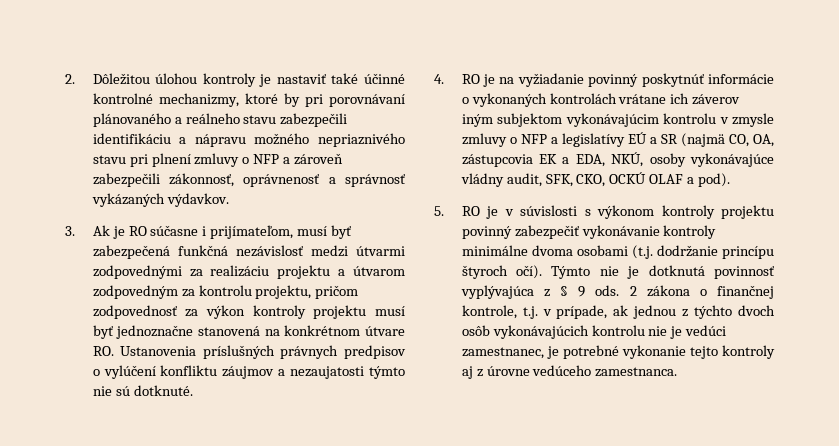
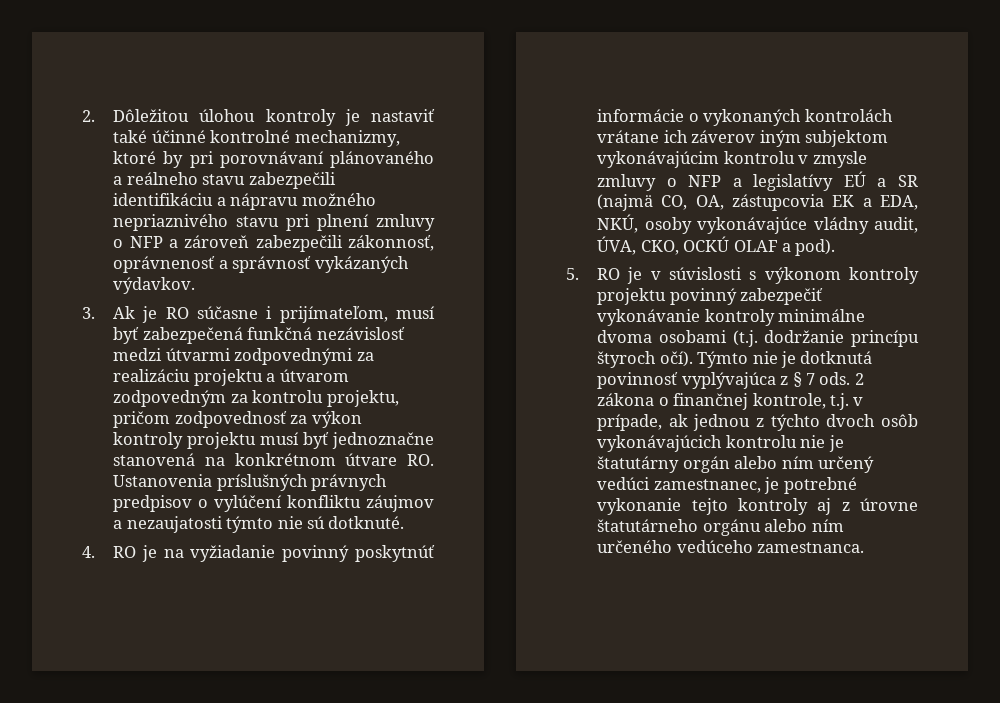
- 4. RO je na vyžiadanie povinný poskytnúť informácie o vykonaných kontrolách vrátane ich záverov iným subjektom vykonávajúcim kontrolu v zmysle zmluvy o NFP a legislatívy EÚ a SR (najmä CO, OA, zástupcovia EK a EDA, NKÚ, osoby vykonávajúce vládny audit, SFK, CKO, OCKÚ OLAF a pod).
+ 4. RO je na vyžiadanie povinný poskytnúť informácie o vykonaných kontrolách vrátane ich záverov iným subjektom vykonávajúcim kontrolu v zmysle zmluvy o NFP a legislatívy EÚ a SR (najmä CO, OA, zástupcovia EK a EDA, NKÚ, osoby vykonávajúce vládny audit, ÚVA, CKO, OCKÚ OLAF a pod).
- Týmto nie je dotknutá povinnosť vyplývajúca z § 9 ods.
+ Týmto nie je dotknutá povinnosť vyplývajúca z § 7 ods.
- 2 zákona o finančnej kontrole, t.j. v prípade, ak jednou z týchto dvoch osôb vykonávajúcich kontrolu nie je vedúci zamestnanec, je potrebné vykonanie tejto kontroly aj z úrovne vedúceho zamestnanca.
+ 2 zákona o finančnej kontrole, t.j. v prípade, ak jednou z týchto dvoch osôb vykonávajúcich kontrolu nie je štatutárny orgán alebo ním určený vedúci zamestnanec, je potrebné vykonanie tejto kontroly aj z úrovne štatutárneho orgánu alebo ním určeného vedúceho zamestnanca.

